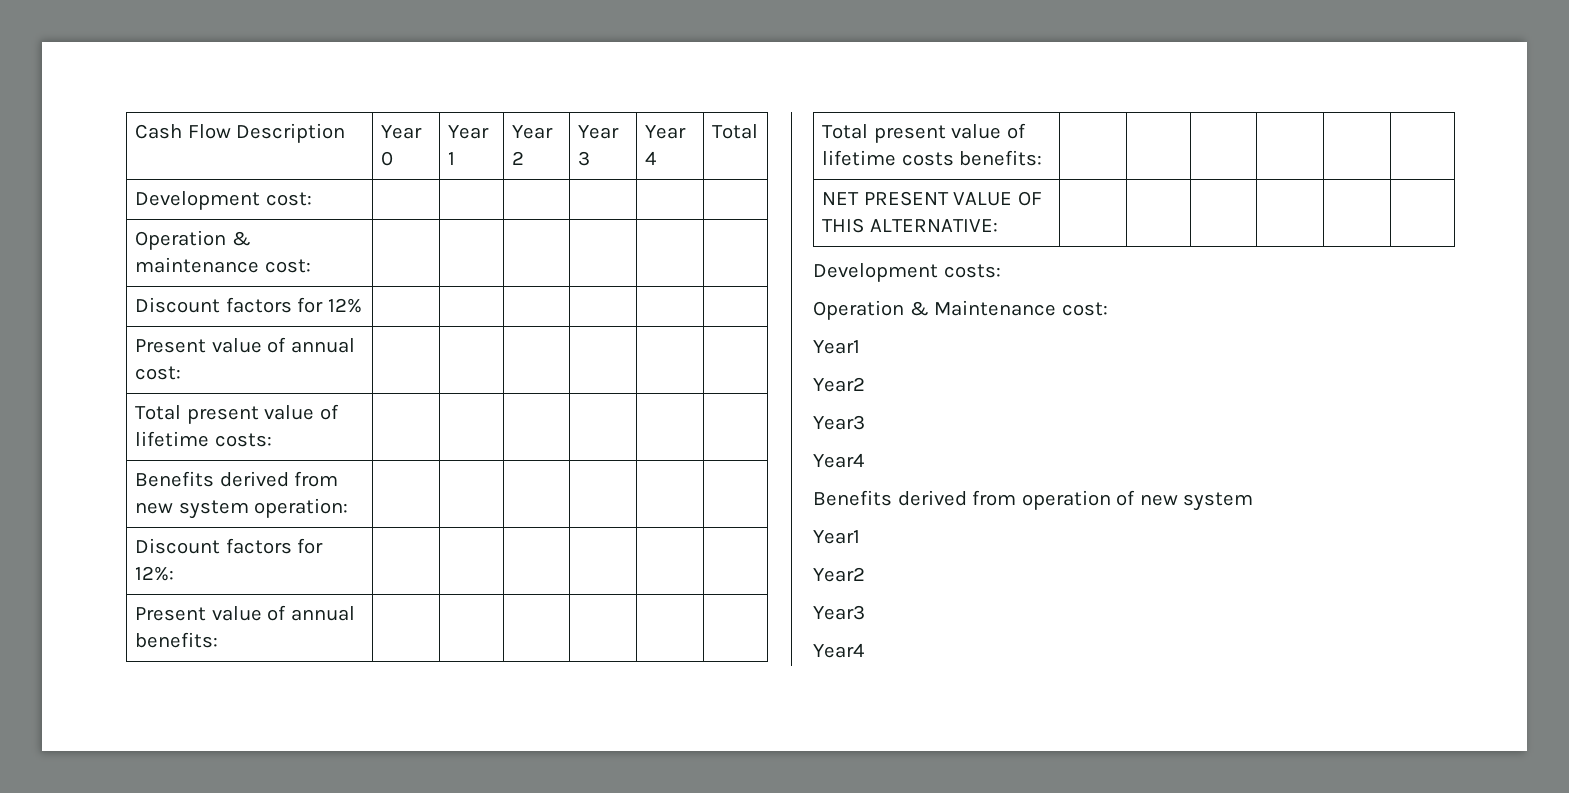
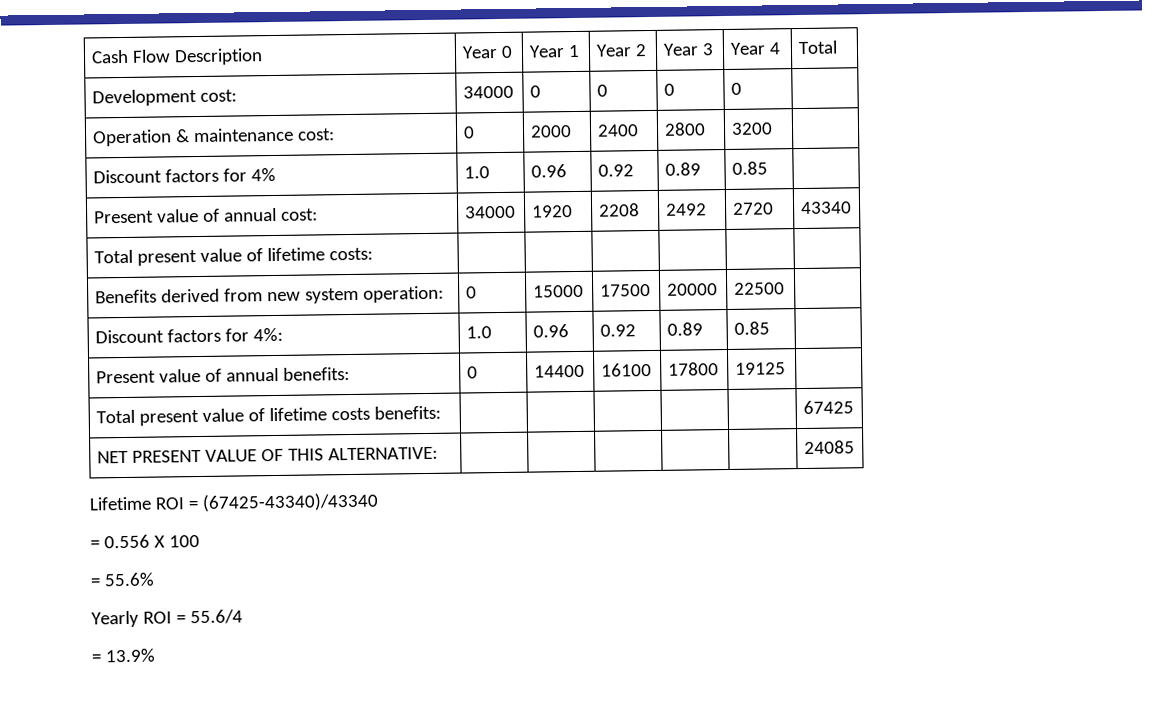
- Development cost: | | | | | |
+ Development cost: | 34000 | 0 | 0 | 0 | 0 |
- Operation & maintenance cost: | | | | | |
- Discount factors for 12% | | | | | |
+ Operation & maintenance cost: | 0 | 2000 | 2400 | 2800 | 3200 |
+ Discount factors for 4% | 1.0 | 0.96 | 0.92 | 0.89 | 0.85 |
- Present value of annual cost: | | | | | |
+ Present value of annual cost: | 34000 | 1920 | 2208 | 2492 | 2720 | 43340
- Benefits derived from new system operation: | | | | | |
- Discount factors for 12%: | | | | | |
+ Benefits derived from new system operation: | 0 | 15000 | 17500 | 20000 | 22500 |
+ Discount factors for 4%: | 1.0 | 0.96 | 0.92 | 0.89 | 0.85 |
- Present value of annual benefits: | | | | | |
+ Present value of annual benefits: | 0 | 14400 | 16100 | 17800 | 19125 |
- Total present value of lifetime costs benefits: | | | | | |
+ Total present value of lifetime costs benefits: | | | | | | 67425
- NET PRESENT VALUE OF THIS ALTERNATIVE: | | | | | |
- Development costs:
- Operation & Maintenance cost:
- Year1
- Year2
- Year3
- Year4
- Benefits derived from operation of new system
- Year1
- Year2
- Year3
- Year4
+ NET PRESENT VALUE OF THIS ALTERNATIVE: | | | | | | 24085
+ Lifetime ROI = (67425-43340)/43340
+ = 0.556 X 100
+ = 55.6%
+ Yearly ROI = 55.6/4
+ = 13.9%

